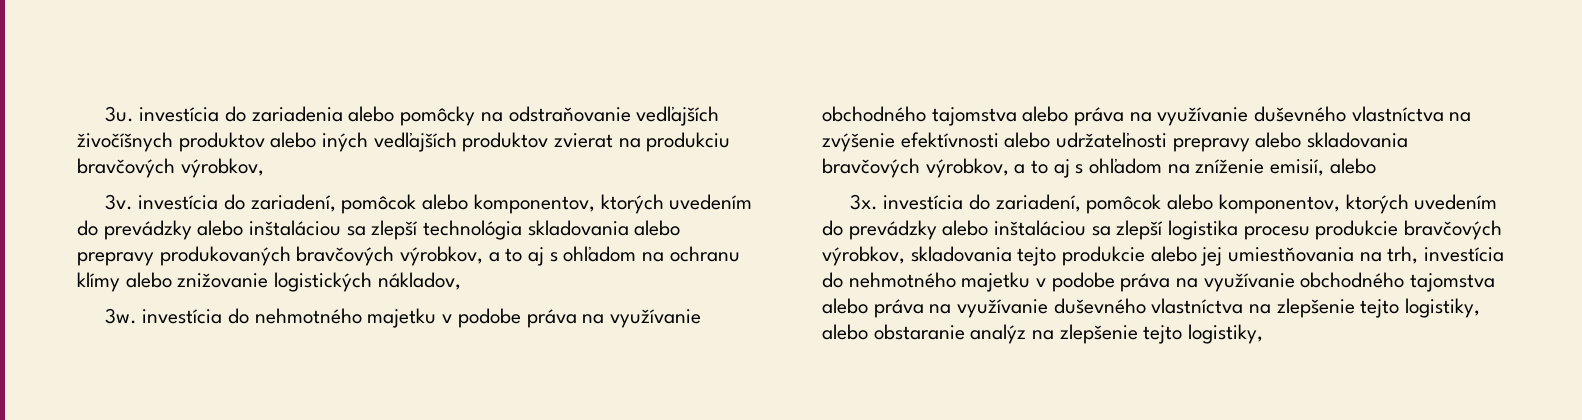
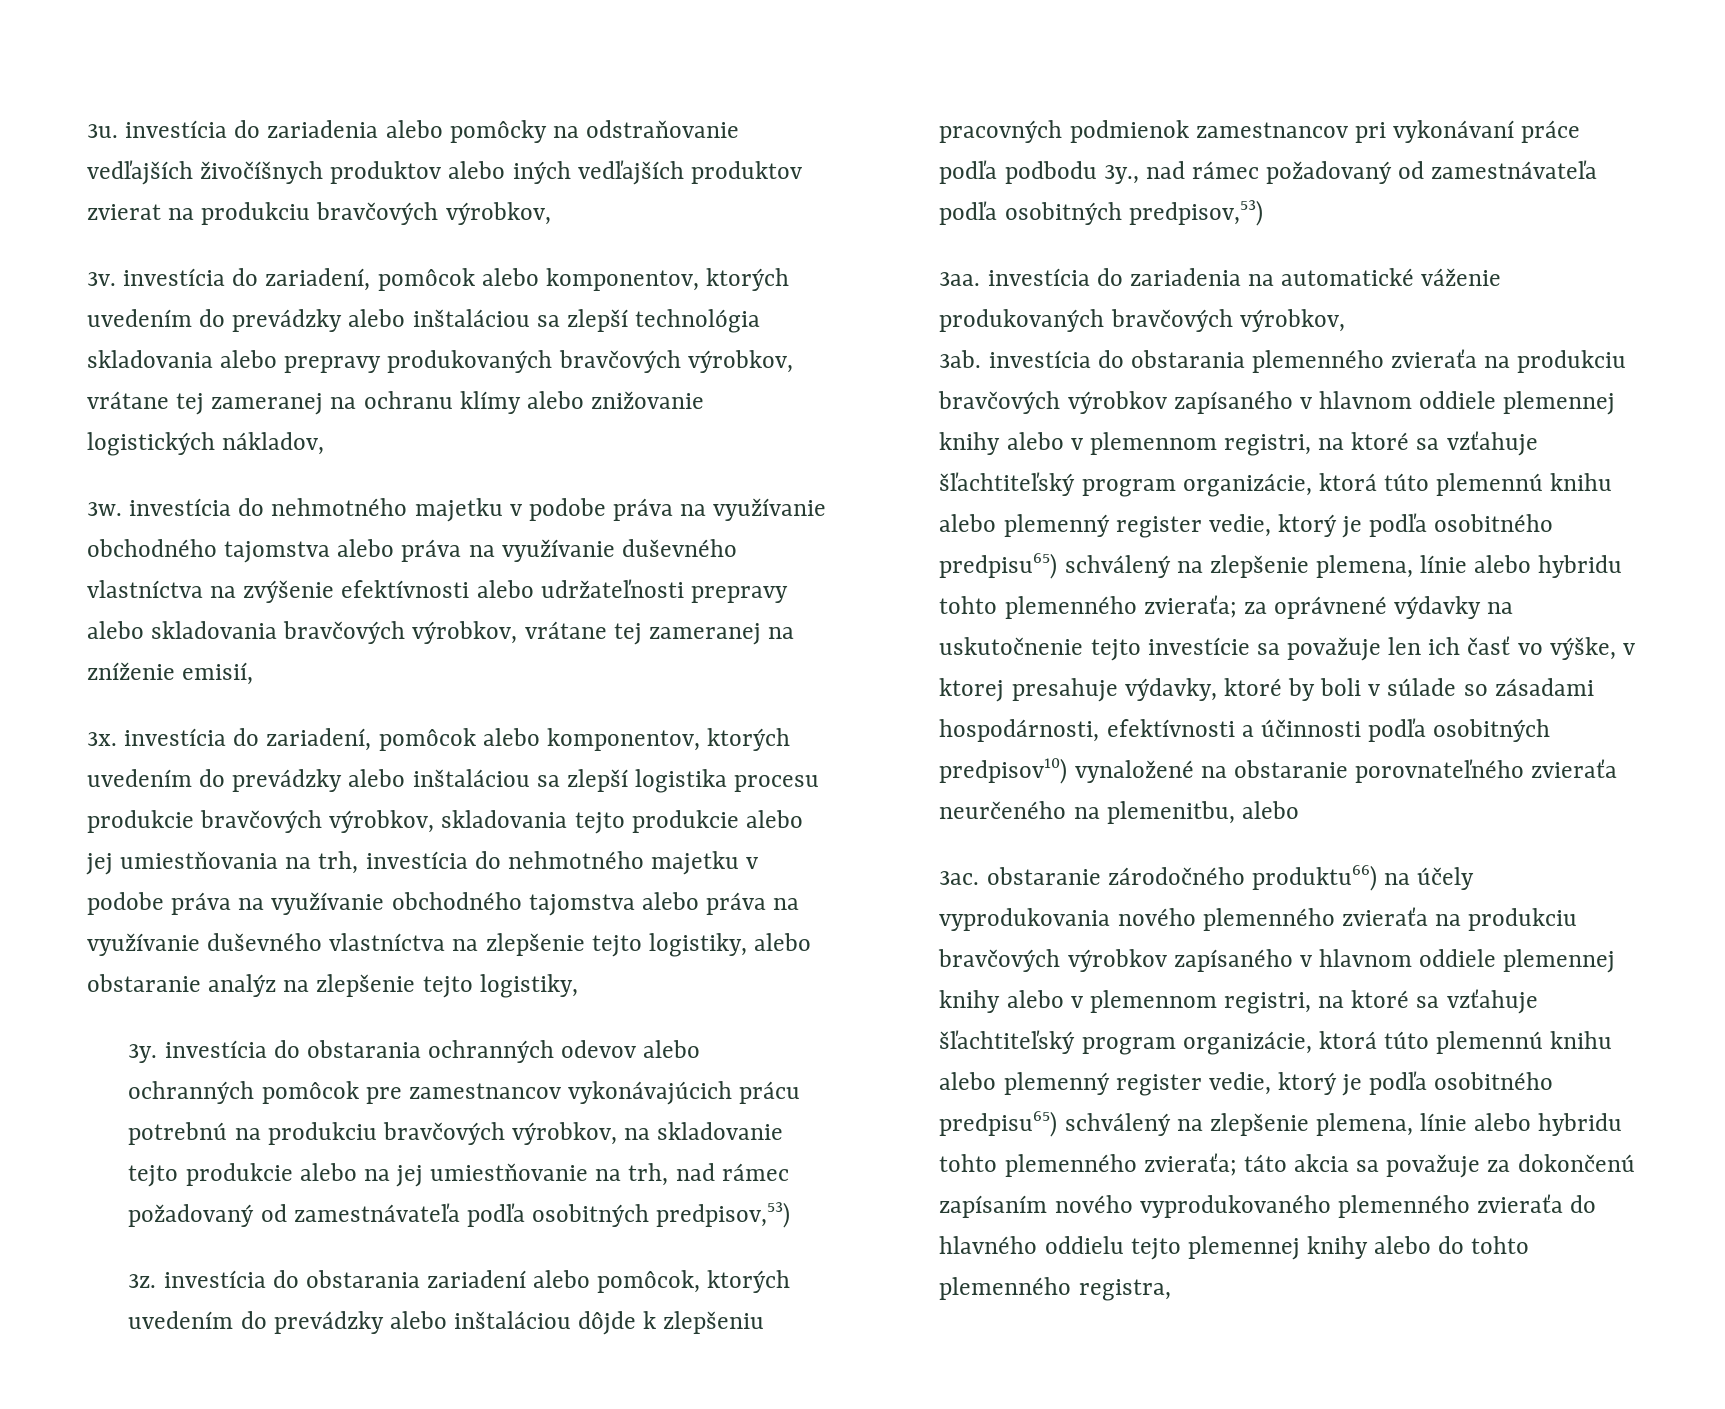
- 3v. investícia do zariadení, pomôcok alebo komponentov, ktorých uvedením do prevádzky alebo inštaláciou sa zlepší technológia skladovania alebo prepravy produkovaných bravčových výrobkov, a to aj s ohľadom na ochranu klímy alebo znižovanie logistických nákladov,
+ 3v. investícia do zariadení, pomôcok alebo komponentov, ktorých uvedením do prevádzky alebo inštaláciou sa zlepší technológia skladovania alebo prepravy produkovaných bravčových výrobkov, vrátane tej zameranej na ochranu klímy alebo znižovanie logistických nákladov,
- 3w. investícia do nehmotného majetku v podobe práva na využívanie obchodného tajomstva alebo práva na využívanie duševného vlastníctva na zvýšenie efektívnosti alebo udržateľnosti prepravy alebo skladovania bravčových výrobkov, a to aj s ohľadom na zníženie emisií, alebo
+ 3w. investícia do nehmotného majetku v podobe práva na využívanie obchodného tajomstva alebo práva na využívanie duševného vlastníctva na zvýšenie efektívnosti alebo udržateľnosti prepravy alebo skladovania bravčových výrobkov, vrátane tej zameranej na zníženie emisií,
+ 3y. investícia do obstarania ochranných odevov alebo ochranných pomôcok pre zamestnancov vykonávajúcich prácu potrebnú na produkciu bravčových výrobkov, na skladovanie tejto produkcie alebo na jej umiestňovanie na trh, nad rámec požadovaný od zamestnávateľa podľa osobitných predpisov,53)
+ 3z. investícia do obstarania zariadení alebo pomôcok, ktorých uvedením do prevádzky alebo inštaláciou dôjde k zlepšeniu pracovných podmienok zamestnancov pri vykonávaní práce podľa podbodu 3y., nad rámec požadovaný od zamestnávateľa podľa osobitných predpisov,53)
+ 3aa. investícia do zariadenia na automatické váženie produkovaných bravčových výrobkov,
+ 3ab. investícia do obstarania plemenného zvieraťa na produkciu bravčových výrobkov zapísaného v hlavnom oddiele plemennej knihy alebo v plemennom registri, na ktoré sa vzťahuje šľachtiteľský program organizácie, ktorá túto plemennú knihu alebo plemenný register vedie, ktorý je podľa osobitného predpisu65) schválený na zlepšenie plemena, línie alebo hybridu tohto plemenného zvieraťa; za oprávnené výdavky na uskutočnenie tejto investície sa považuje len ich časť vo výške, v ktorej presahuje výdavky, ktoré by boli v súlade so zásadami hospodárnosti, efektívnosti a účinnosti podľa osobitných predpisov10) vynaložené na obstaranie porovnateľného zvieraťa neurčeného na plemenitbu, alebo
+ 3ac. obstaranie zárodočného produktu66) na účely vyprodukovania nového plemenného zvieraťa na produkciu bravčových výrobkov zapísaného v hlavnom oddiele plemennej knihy alebo v plemennom registri, na ktoré sa vzťahuje šľachtiteľský program organizácie, ktorá túto plemennú knihu alebo plemenný register vedie, ktorý je podľa osobitného predpisu65) schválený na zlepšenie plemena, línie alebo hybridu tohto plemenného zvieraťa; táto akcia sa považuje za dokončenú zapísaním nového vyprodukovaného plemenného zvieraťa do hlavného oddielu tejto plemennej knihy alebo do tohto plemenného registra,

